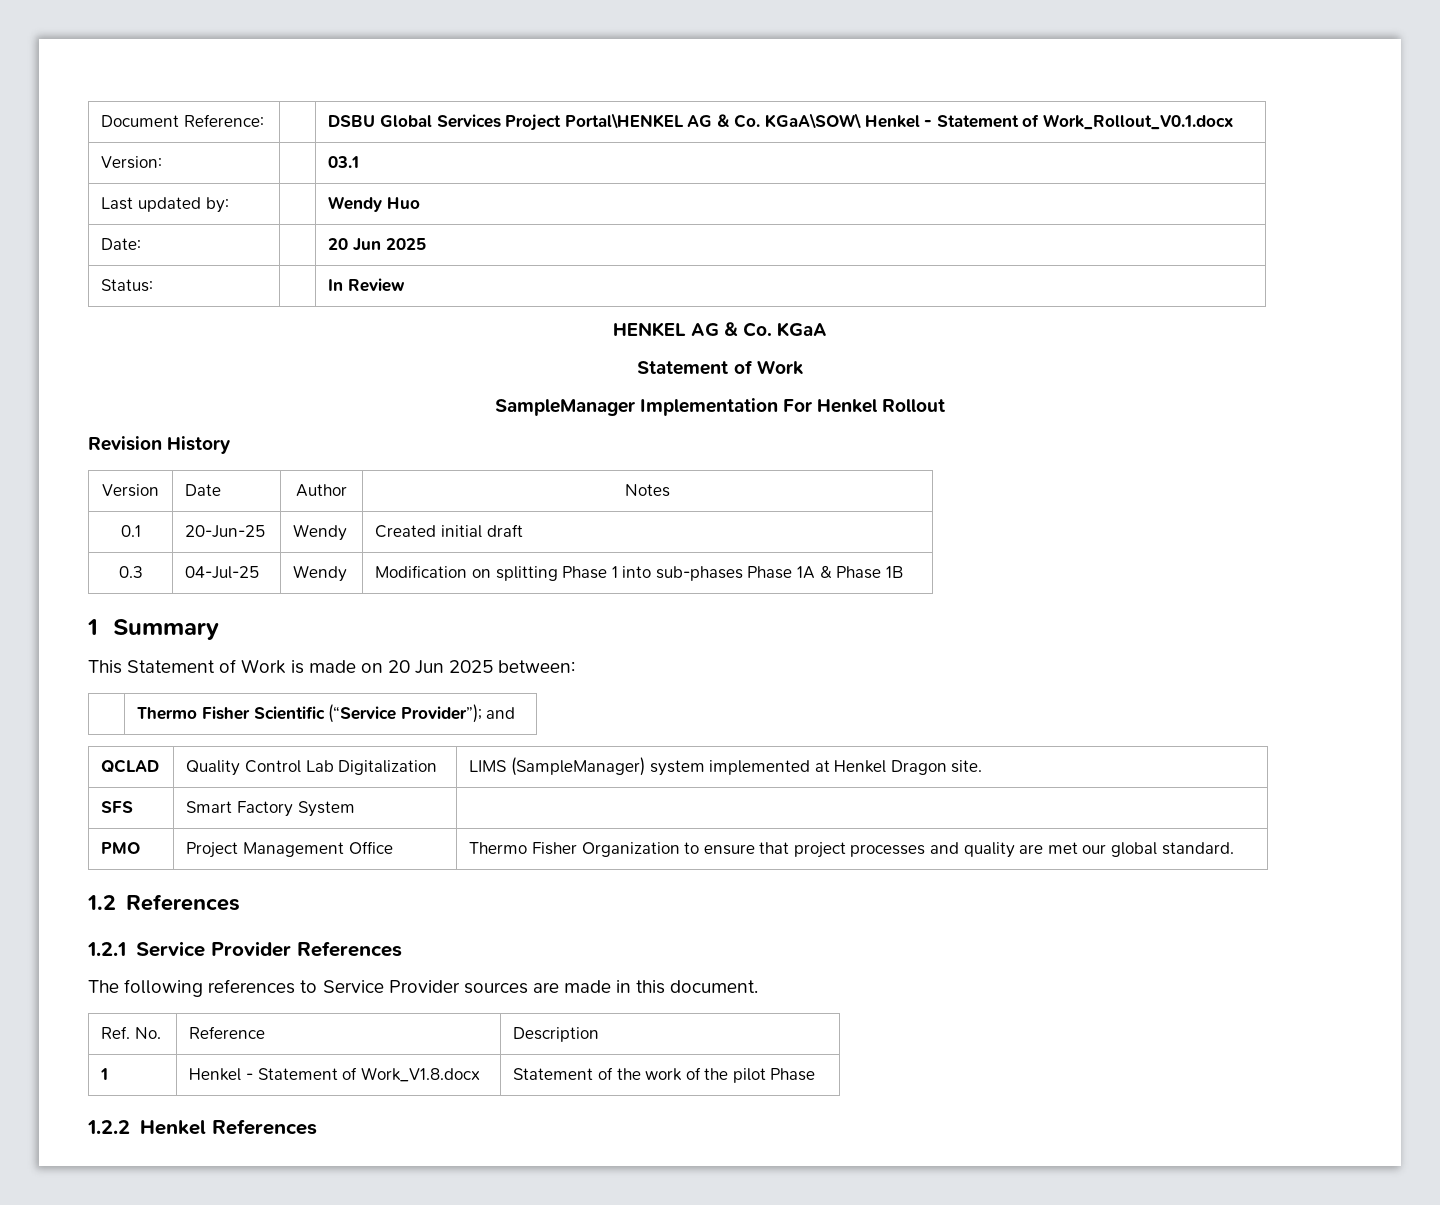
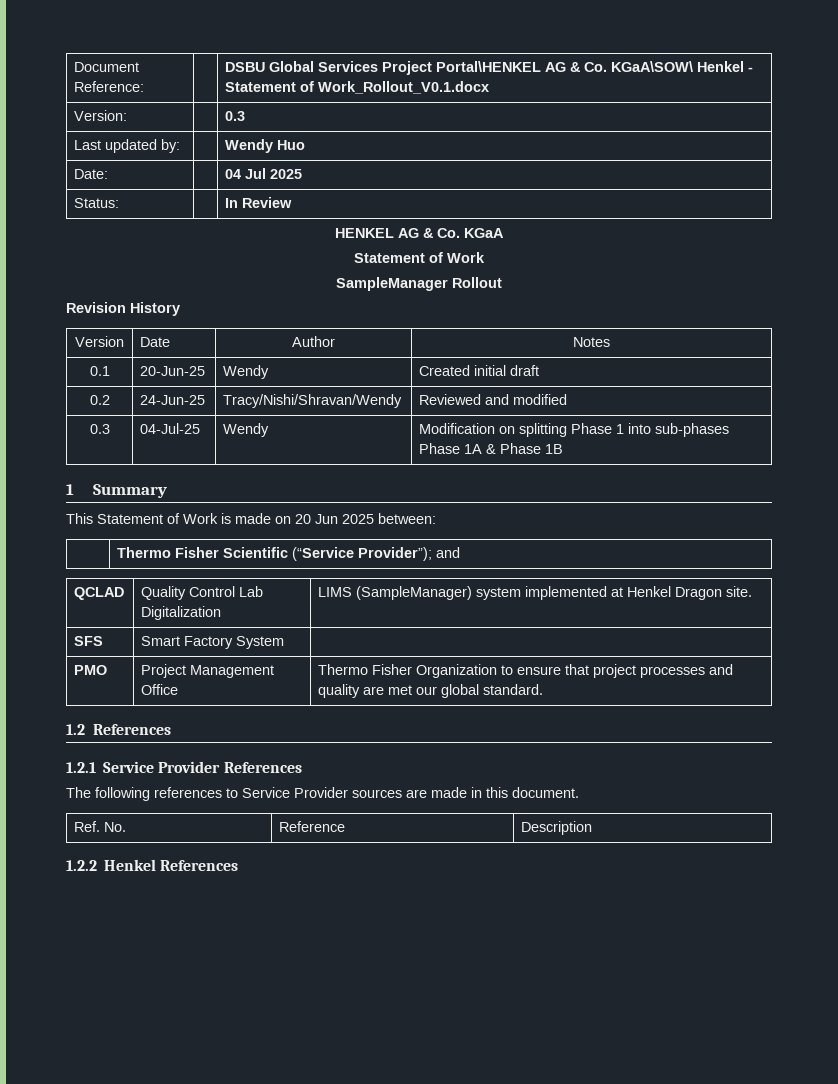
- Version: | | 03.1
+ Version: | | 0.3
- Date: | | 20 Jun 2025
+ Date: | | 04 Jul 2025
- SampleManager Implementation For Henkel Rollout
+ SampleManager Rollout
+ 0.2 | 24-Jun-25 | Tracy/Nishi/Shravan/Wendy | Reviewed and modified
- 1 | Henkel - Statement of Work_V1.8.docx | Statement of the work of the pilot Phase

